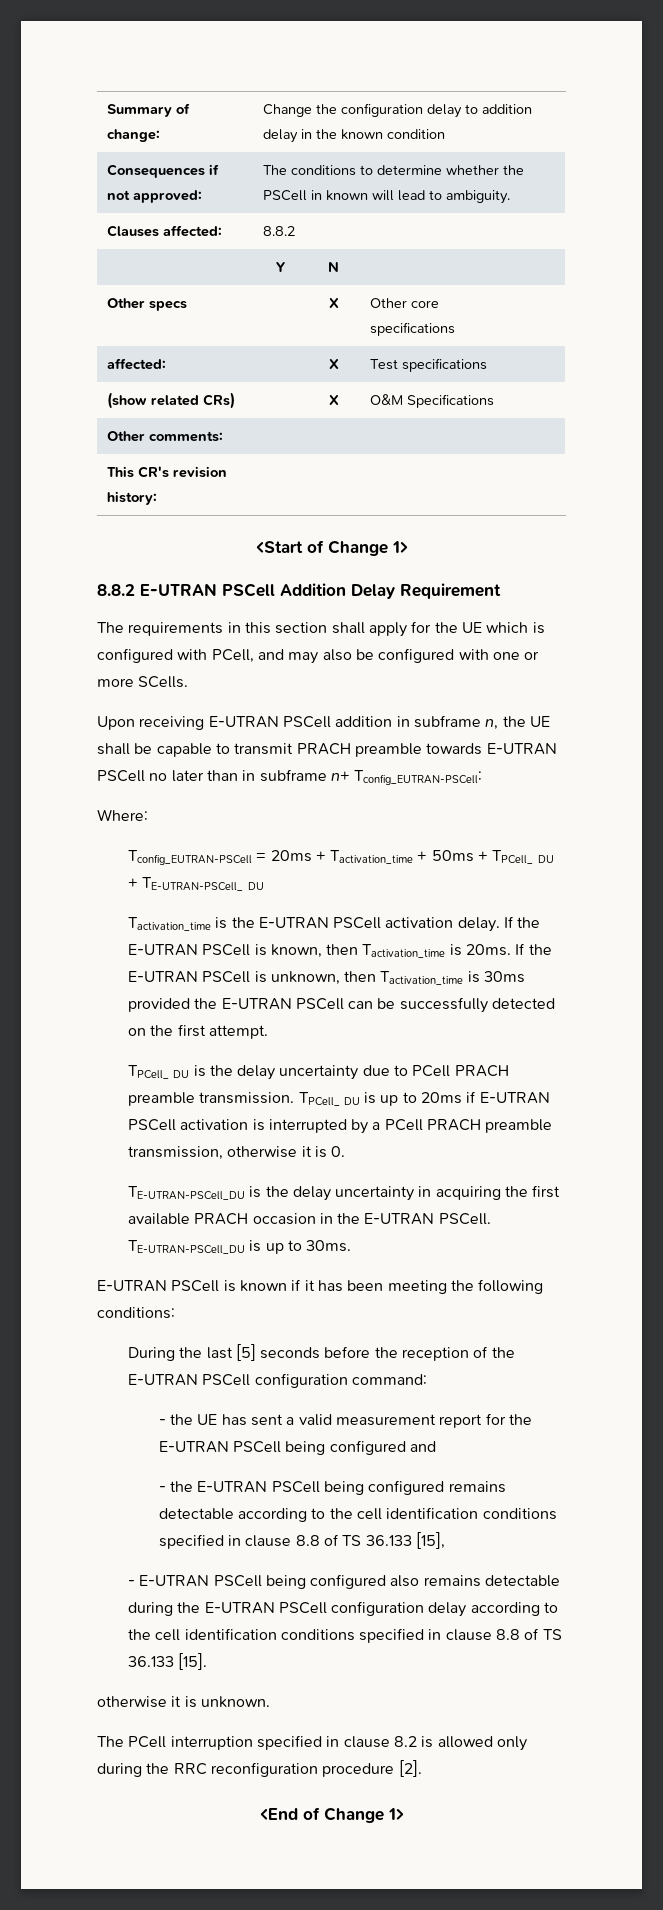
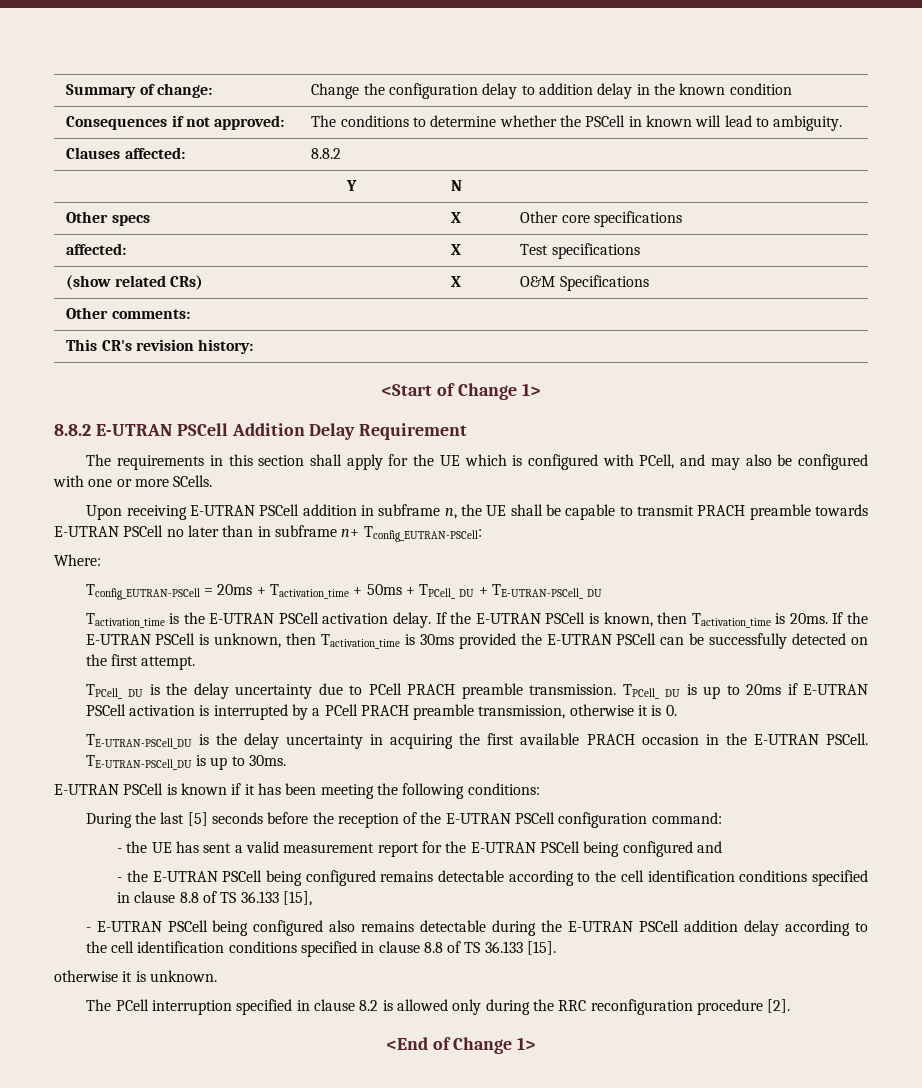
- - E-UTRAN PSCell being configured also remains detectable during the E-UTRAN PSCell configuration delay according to the cell identification conditions specified in clause 8.8 of TS 36.133 [15].
+ - E-UTRAN PSCell being configured also remains detectable during the E-UTRAN PSCell addition delay according to the cell identification conditions specified in clause 8.8 of TS 36.133 [15].

